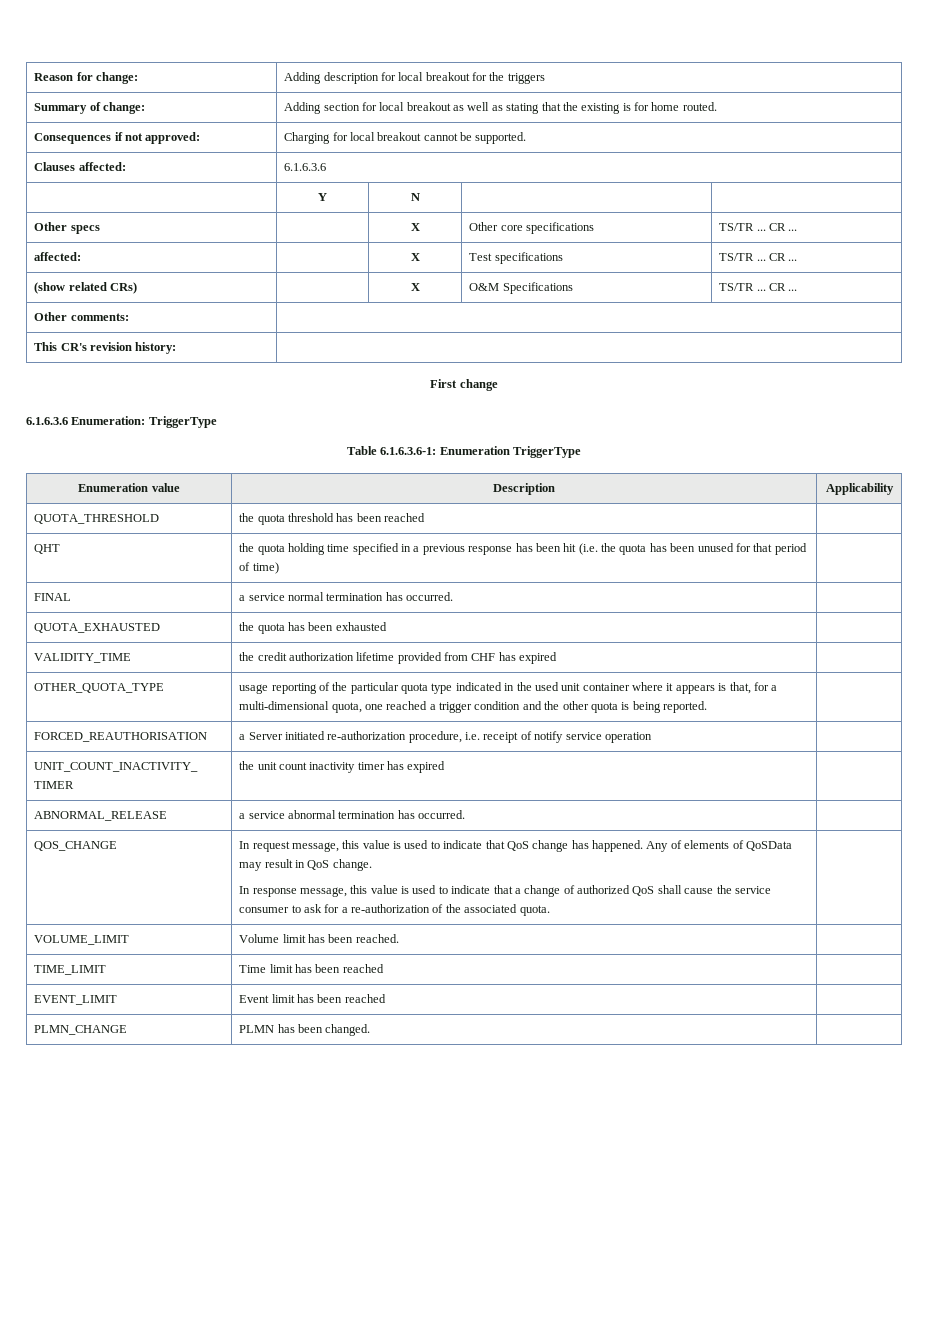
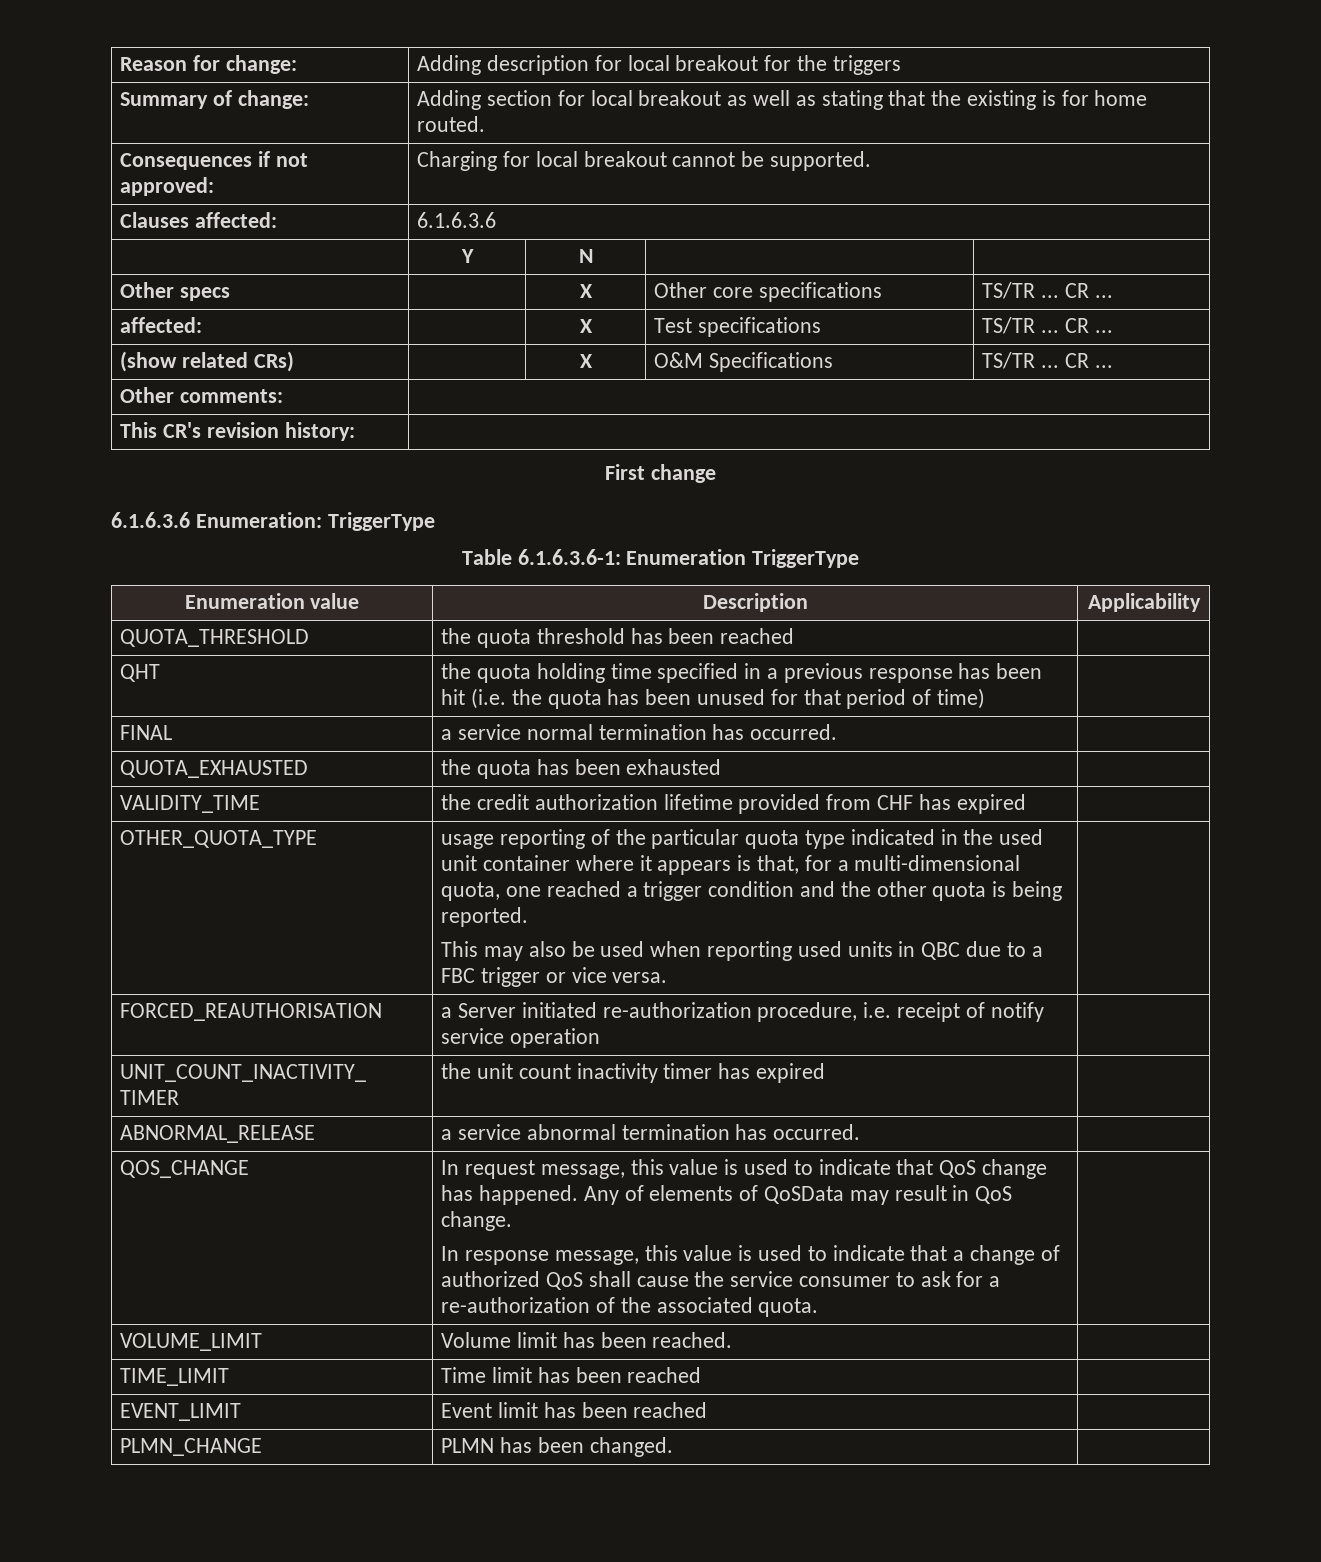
+ This may also be used when reporting used units in QBC due to a FBC trigger or vice versa.

